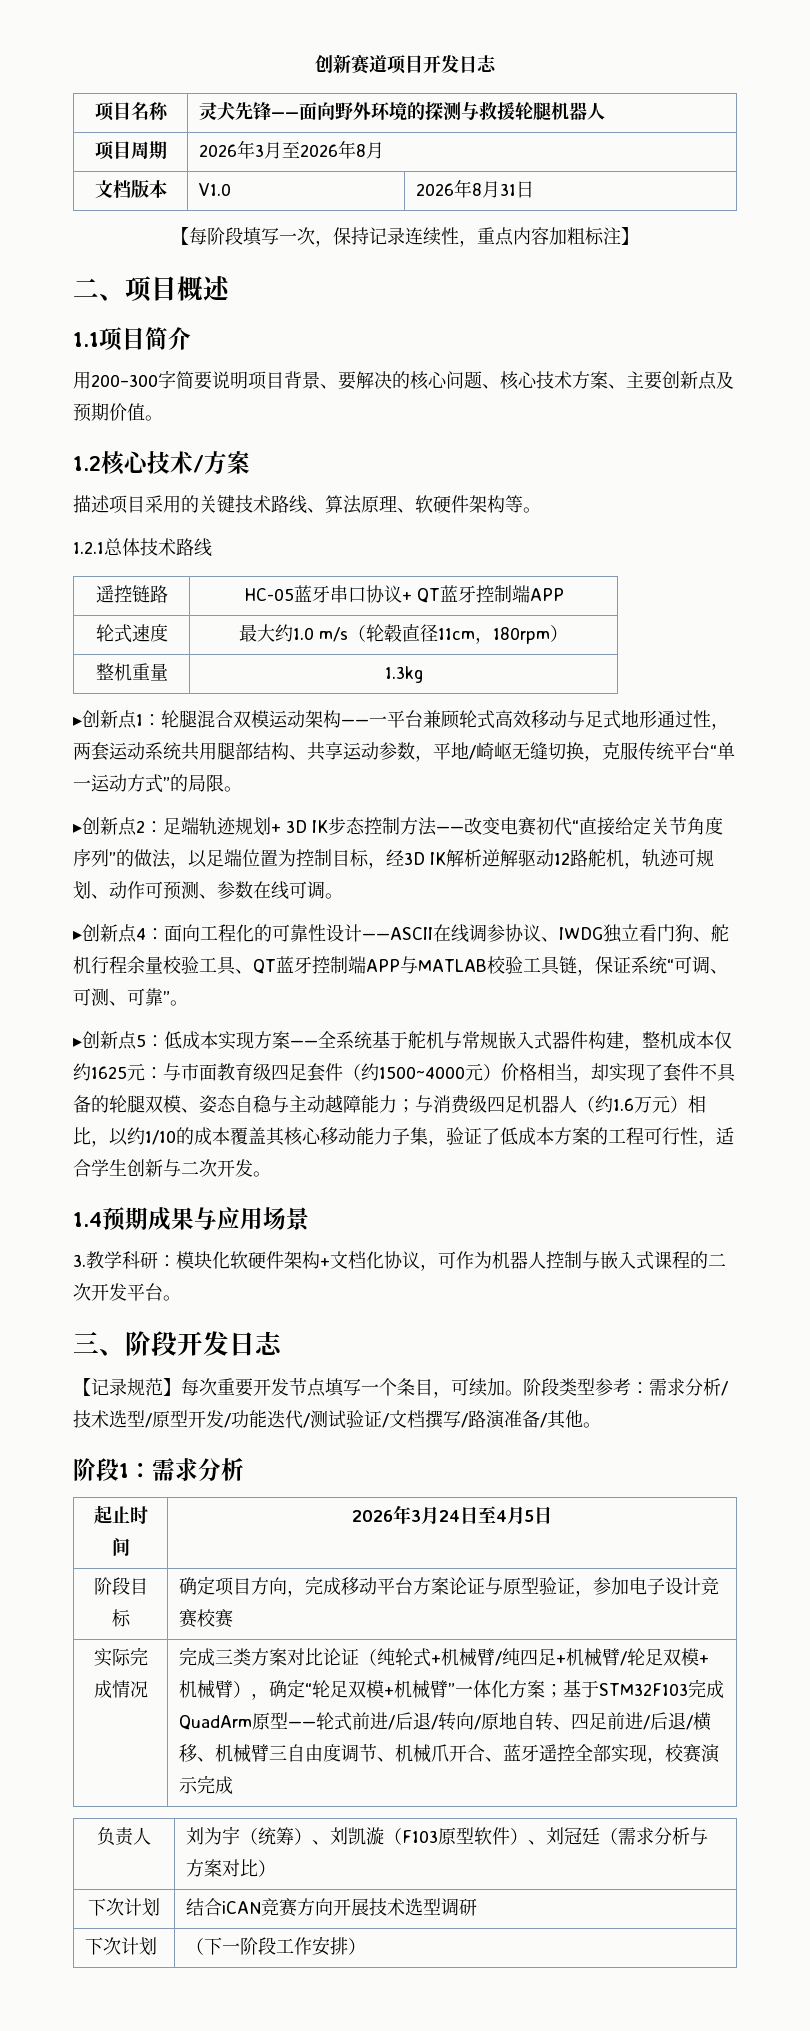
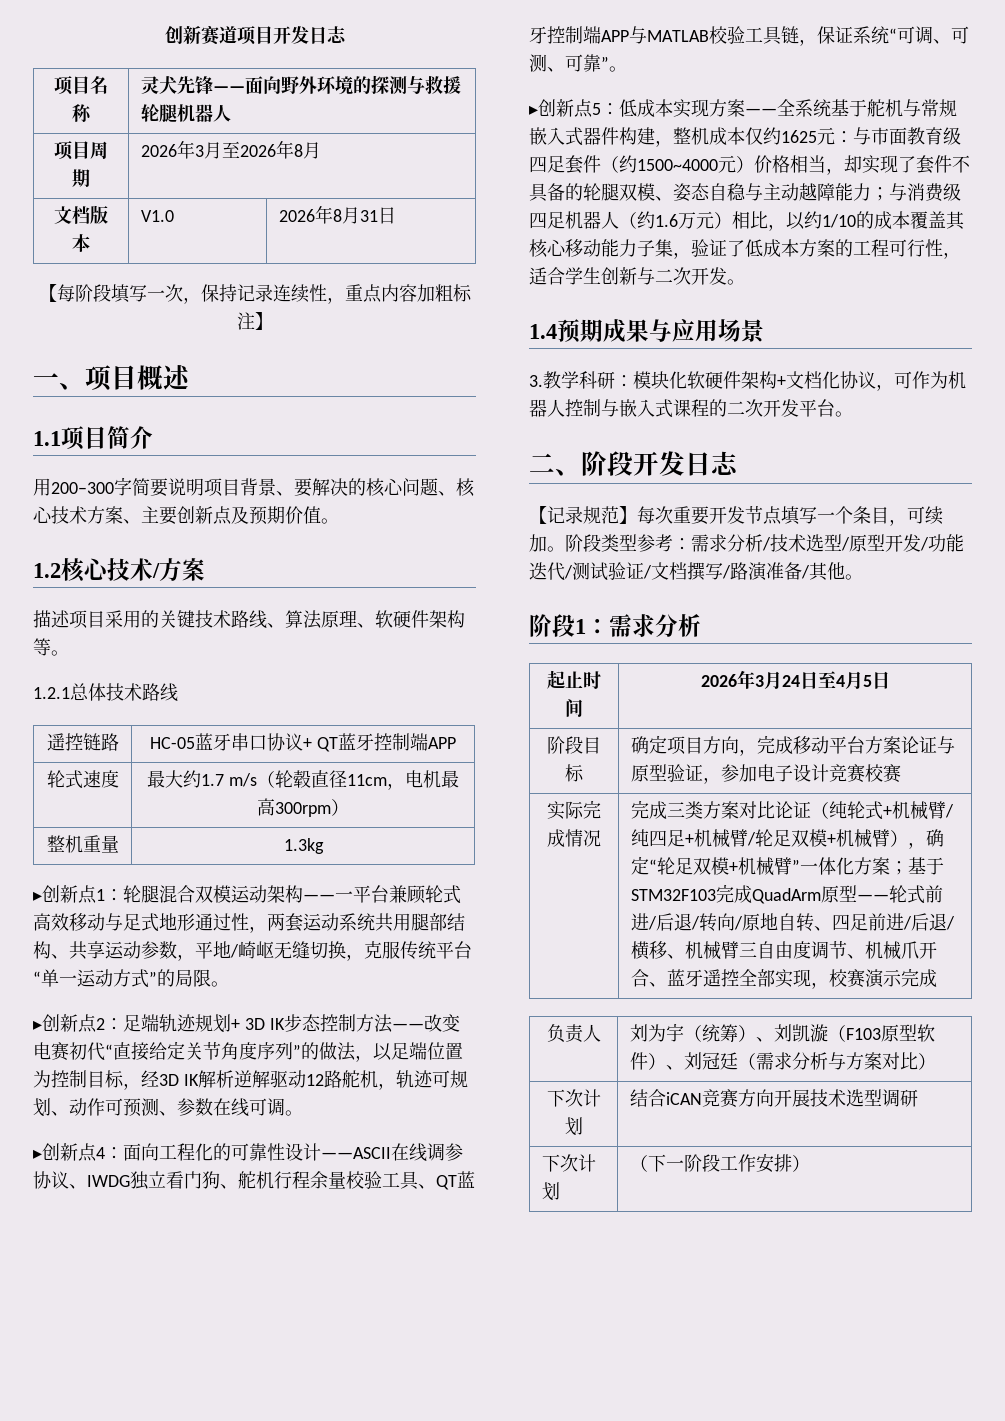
- 二、项目概述
+ 一、项目概述
- 轮式速度 | 最大约1.0 m/s（轮毂直径11cm，180rpm）
+ 轮式速度 | 最大约1.7 m/s（轮毂直径11cm，电机最高300rpm）
- 三、阶段开发日志
+ 二、阶段开发日志

